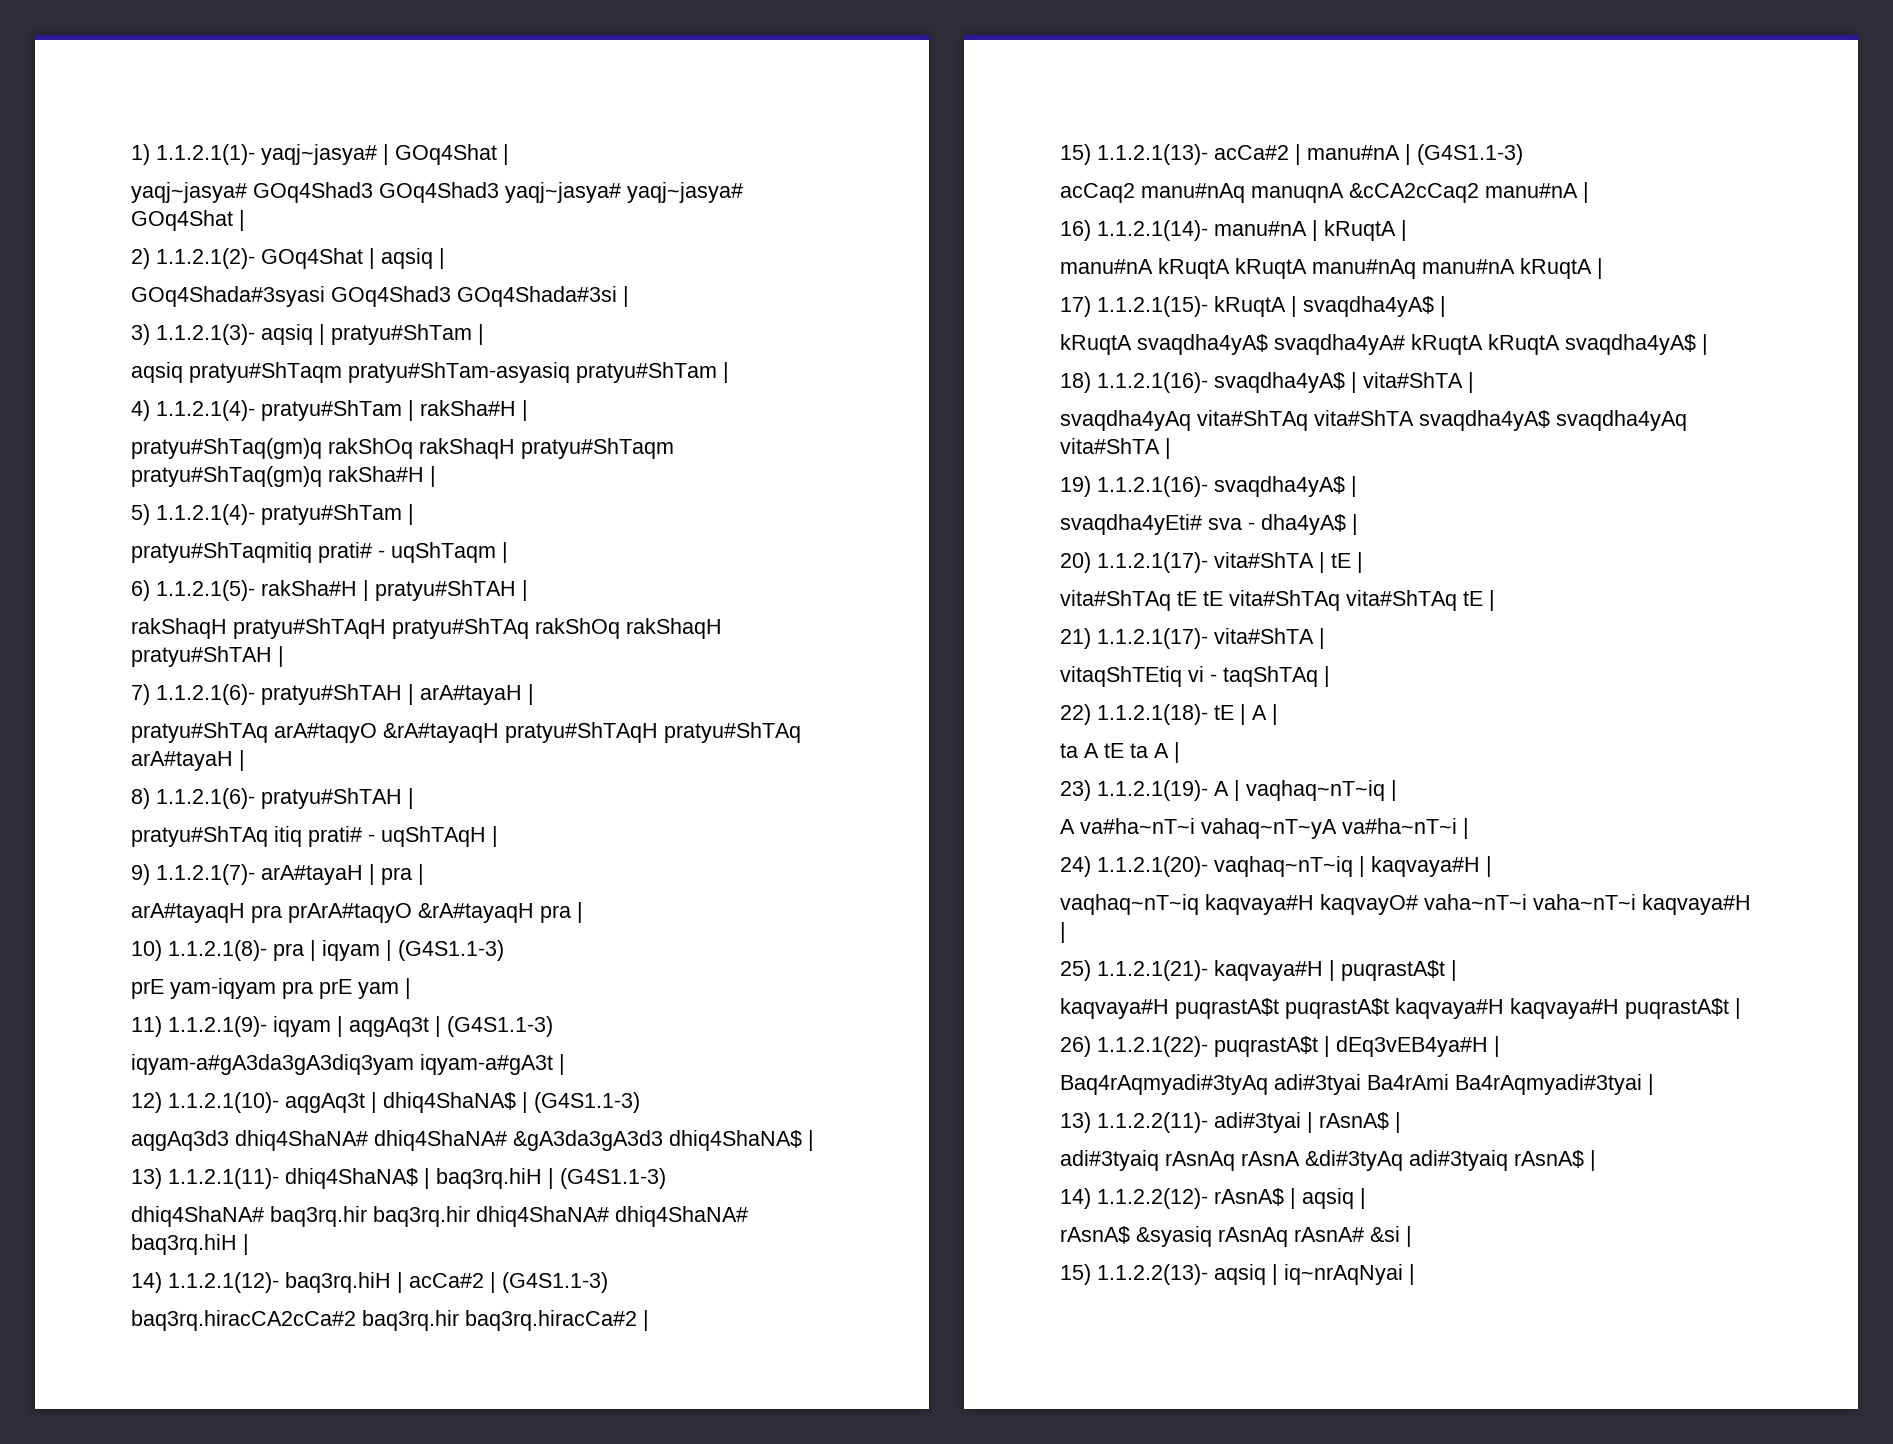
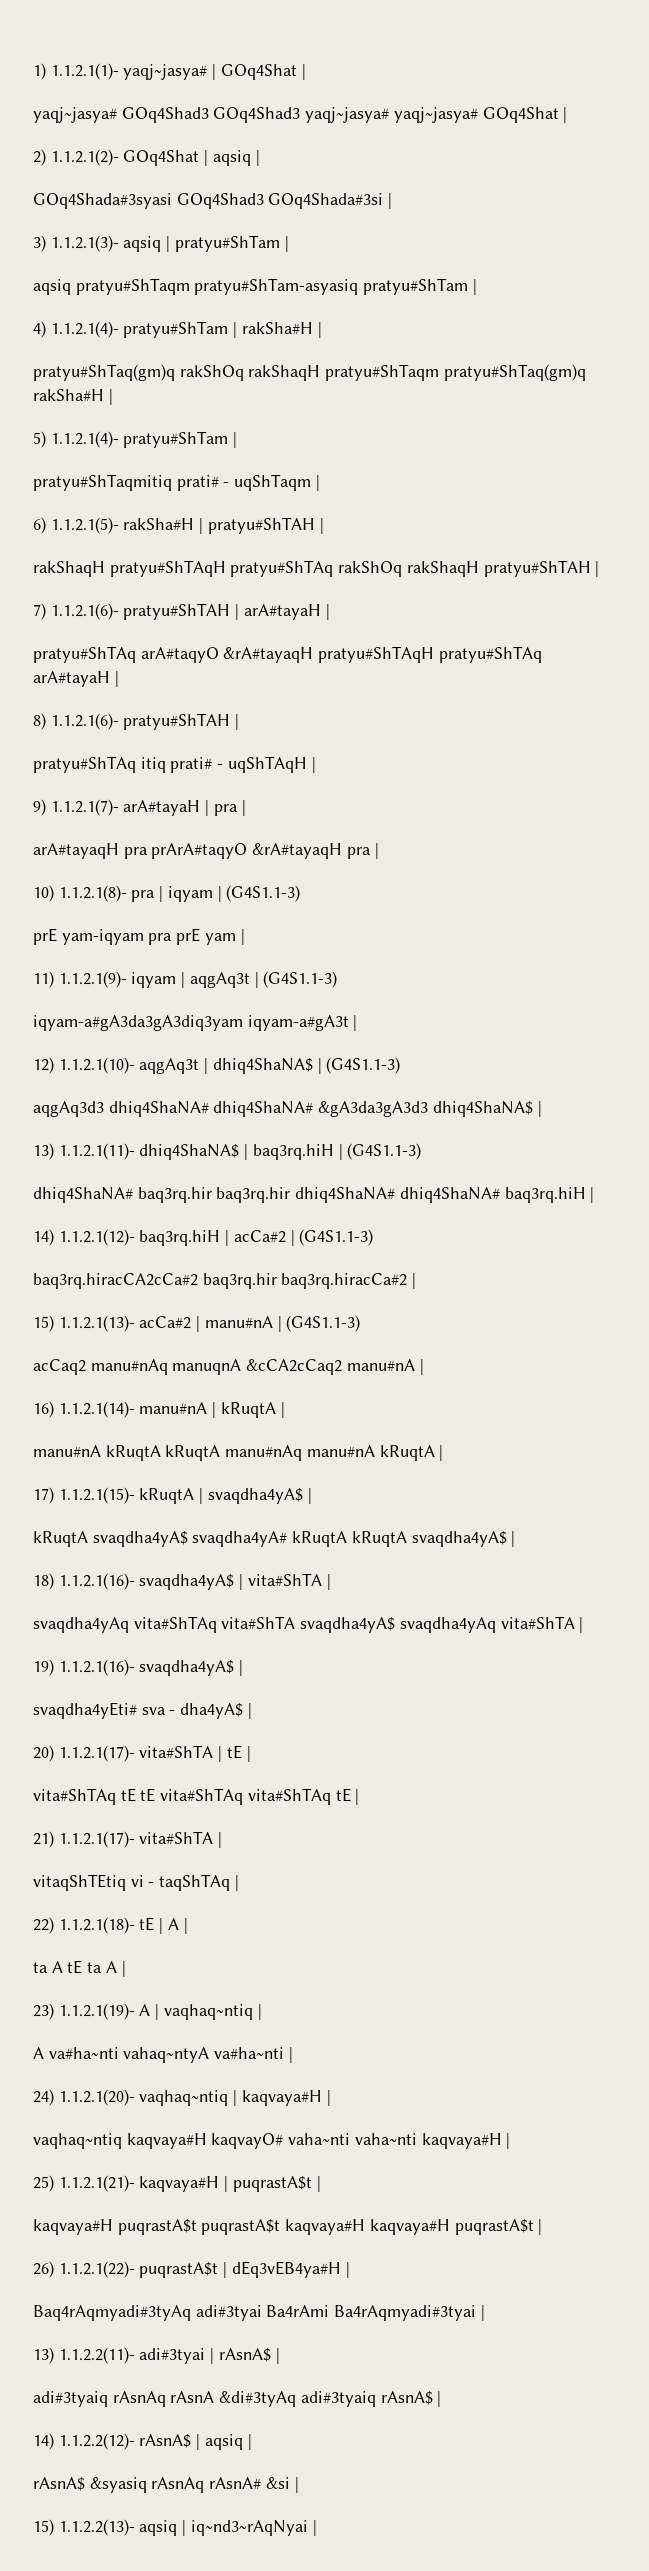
- 23) 1.1.2.1(19)- A | vaqhaq~nT~iq |
+ 23) 1.1.2.1(19)- A | vaqhaq~ntiq |
- A va#ha~nT~i vahaq~nT~yA va#ha~nT~i |
+ A va#ha~nti vahaq~ntyA va#ha~nti |
- 24) 1.1.2.1(20)- vaqhaq~nT~iq | kaqvaya#H |
+ 24) 1.1.2.1(20)- vaqhaq~ntiq | kaqvaya#H |
- vaqhaq~nT~iq kaqvaya#H kaqvayO# vaha~nT~i vaha~nT~i kaqvaya#H |
+ vaqhaq~ntiq kaqvaya#H kaqvayO# vaha~nti vaha~nti kaqvaya#H |
- 15) 1.1.2.2(13)- aqsiq | iq~nrAqNyai |
+ 15) 1.1.2.2(13)- aqsiq | iq~nd3~rAqNyai |

